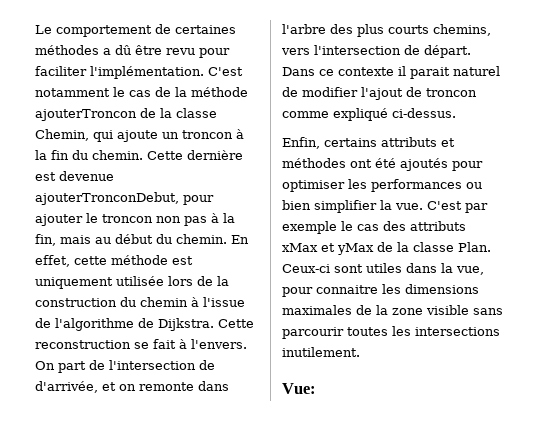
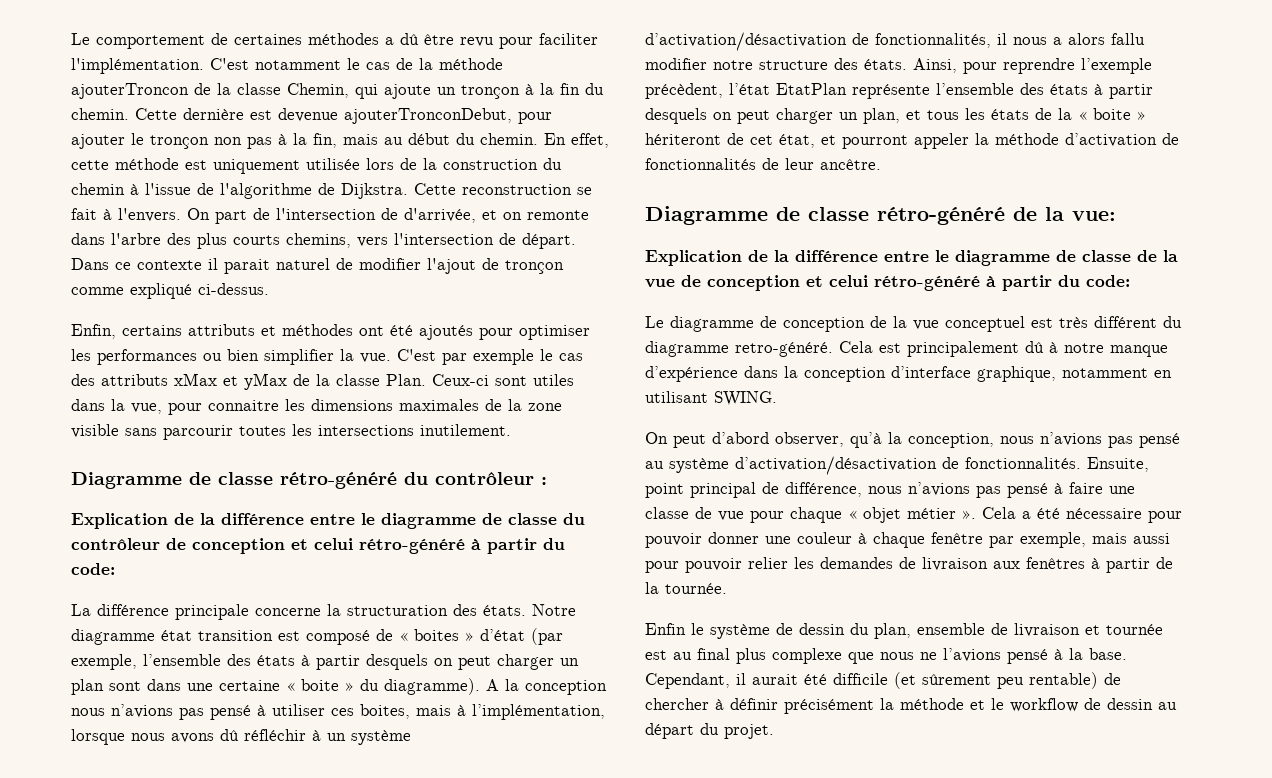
- C'est notamment le cas de la méthode ajouterTroncon de la classe Chemin, qui ajoute un troncon à la fin du chemin.
+ C'est notamment le cas de la méthode ajouterTroncon de la classe Chemin, qui ajoute un tronçon à la fin du chemin.
- Cette dernière est devenue ajouterTronconDebut, pour ajouter le troncon non pas à la fin, mais au début du chemin.
+ Cette dernière est devenue ajouterTronconDebut, pour ajouter le tronçon non pas à la fin, mais au début du chemin.
- Dans ce contexte il parait naturel de modifier l'ajout de troncon comme expliqué ci-dessus.
+ Dans ce contexte il parait naturel de modifier l'ajout de tronçon comme expliqué ci-dessus.
- Vue:
+ Diagramme de classe rétro-généré du contrôleur :
+ Explication de la différence entre le diagramme de classe du contrôleur de conception et celui rétro-généré à partir du code:
+ La différence principale concerne la structuration des états. Notre diagramme état transition est composé de « boites » d’état (par exemple, l’ensemble des états à partir desquels on peut charger un plan sont dans une certaine « boite » du diagramme). A la conception nous n’avions pas pensé à utiliser ces boites, mais à l’implémentation, lorsque nous avons dû réfléchir à un système d’activation/désactivation de fonctionnalités, il nous a alors fallu modifier notre structure des états. Ainsi, pour reprendre l’exemple précèdent, l’état EtatPlan représente l’ensemble des états à partir desquels on peut charger un plan, et tous les états de la « boite » hériteront de cet état, et pourront appeler la méthode d’activation de fonctionnalités de leur ancêtre.
+ Diagramme de classe rétro-généré de la vue:
+ Explication de la différence entre le diagramme de classe de la vue de conception et celui rétro-généré à partir du code:
+ Le diagramme de conception de la vue conceptuel est très différent du diagramme retro-généré. Cela est principalement dû à notre manque d’expérience dans la conception d’interface graphique, notamment en utilisant SWING.
+ On peut d’abord observer, qu’à la conception, nous n’avions pas pensé au système d’activation/désactivation de fonctionnalités. Ensuite, point principal de différence, nous n’avions pas pensé à faire une classe de vue pour chaque « objet métier ». Cela a été nécessaire pour pouvoir donner une couleur à chaque fenêtre par exemple, mais aussi pour pouvoir relier les demandes de livraison aux fenêtres à partir de la tournée.
+ Enfin le système de dessin du plan, ensemble de livraison et tournée est au final plus complexe que nous ne l’avions pensé à la base. Cependant, il aurait été difficile (et sûrement peu rentable) de chercher à définir précisément la méthode et le workflow de dessin au départ du projet.

